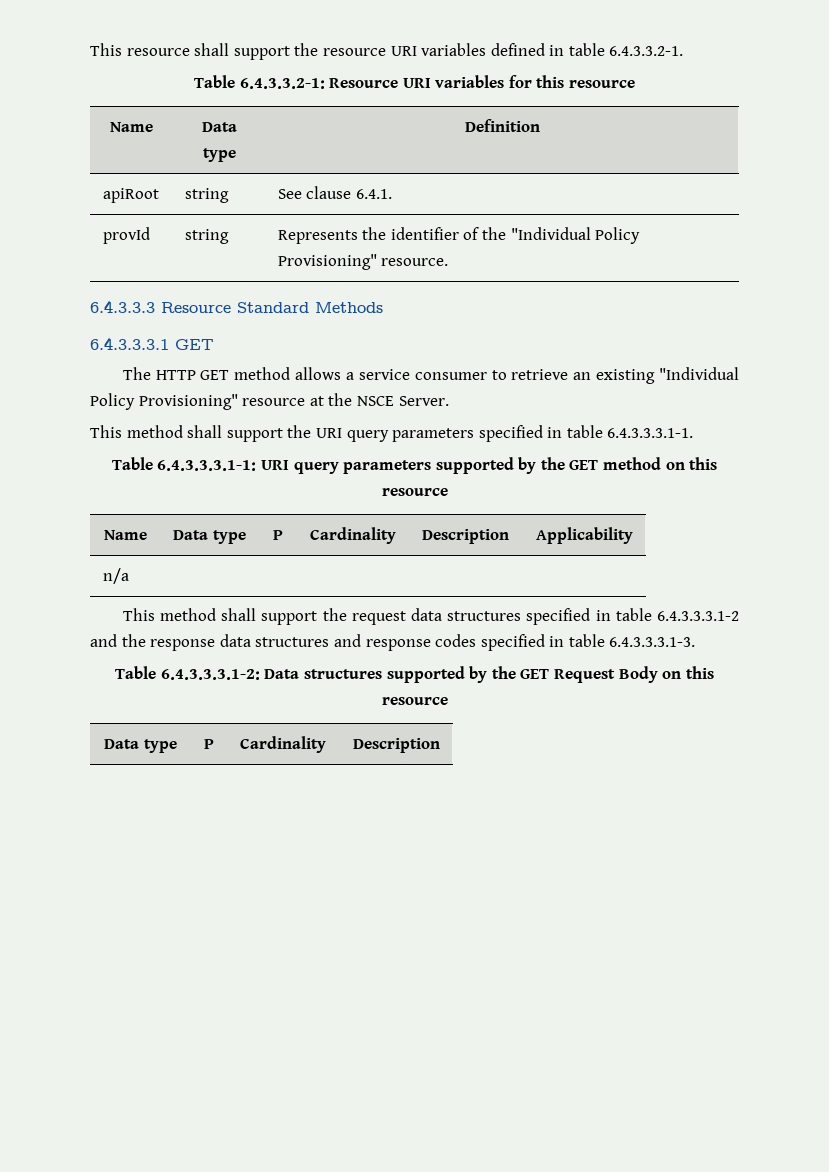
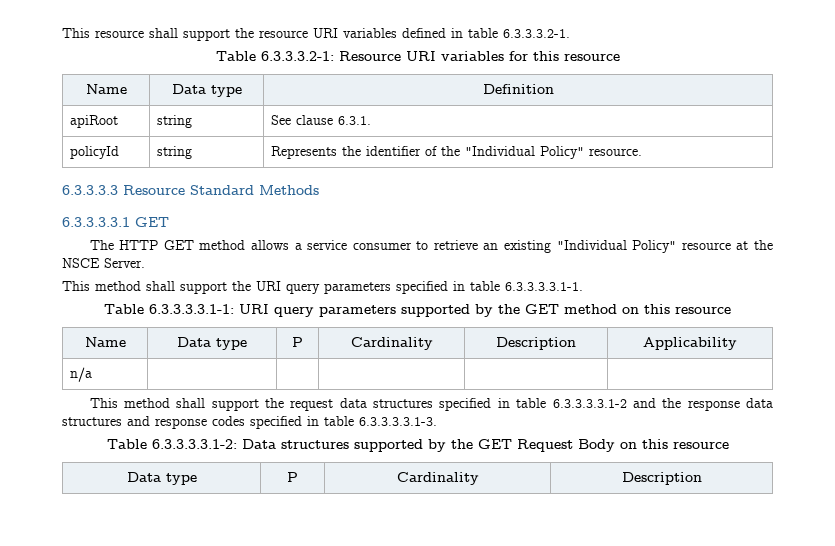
- This resource shall support the resource URI variables defined in table 6.4.3.3.2-1.
- Table 6.4.3.3.2-1: Resource URI variables for this resource
+ This resource shall support the resource URI variables defined in table 6.3.3.3.2-1.
+ Table 6.3.3.3.2-1: Resource URI variables for this resource
- apiRoot | string | See clause 6.4.1.
- provId | string | Represents the identifier of the "Individual Policy Provisioning" resource.
+ apiRoot | string | See clause 6.3.1.
+ policyId | string | Represents the identifier of the "Individual Policy" resource.
- 6.4.3.3.3 Resource Standard Methods
+ 6.3.3.3.3 Resource Standard Methods
- 6.4.3.3.3.1 GET
+ 6.3.3.3.3.1 GET
- The HTTP GET method allows a service consumer to retrieve an existing "Individual Policy Provisioning" resource at the NSCE Server.
+ The HTTP GET method allows a service consumer to retrieve an existing "Individual Policy" resource at the NSCE Server.
- This method shall support the URI query parameters specified in table 6.4.3.3.3.1-1.
- Table 6.4.3.3.3.1-1: URI query parameters supported by the GET method on this resource
+ This method shall support the URI query parameters specified in table 6.3.3.3.3.1-1.
+ Table 6.3.3.3.3.1-1: URI query parameters supported by the GET method on this resource
- This method shall support the request data structures specified in table 6.4.3.3.3.1-2 and the response data structures and response codes specified in table 6.4.3.3.3.1-3.
- Table 6.4.3.3.3.1-2: Data structures supported by the GET Request Body on this resource
+ This method shall support the request data structures specified in table 6.3.3.3.3.1-2 and the response data structures and response codes specified in table 6.3.3.3.3.1-3.
+ Table 6.3.3.3.3.1-2: Data structures supported by the GET Request Body on this resource

